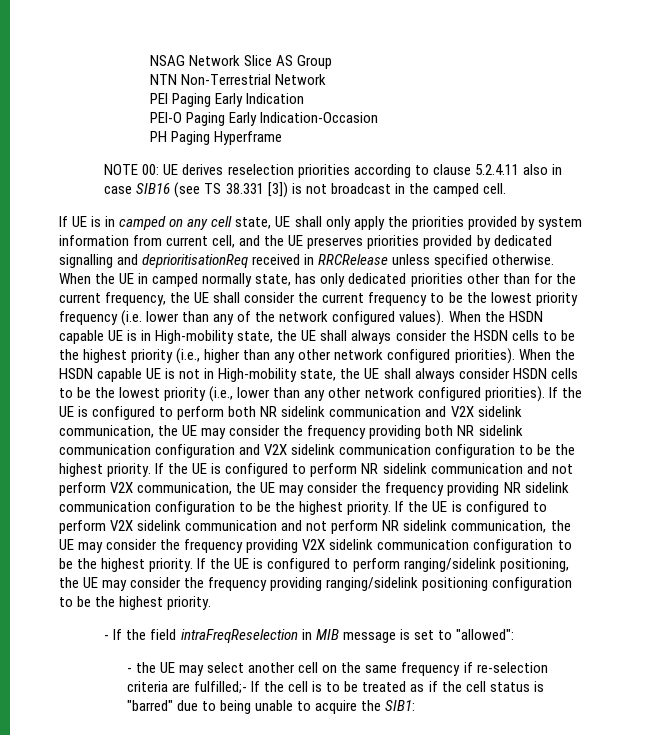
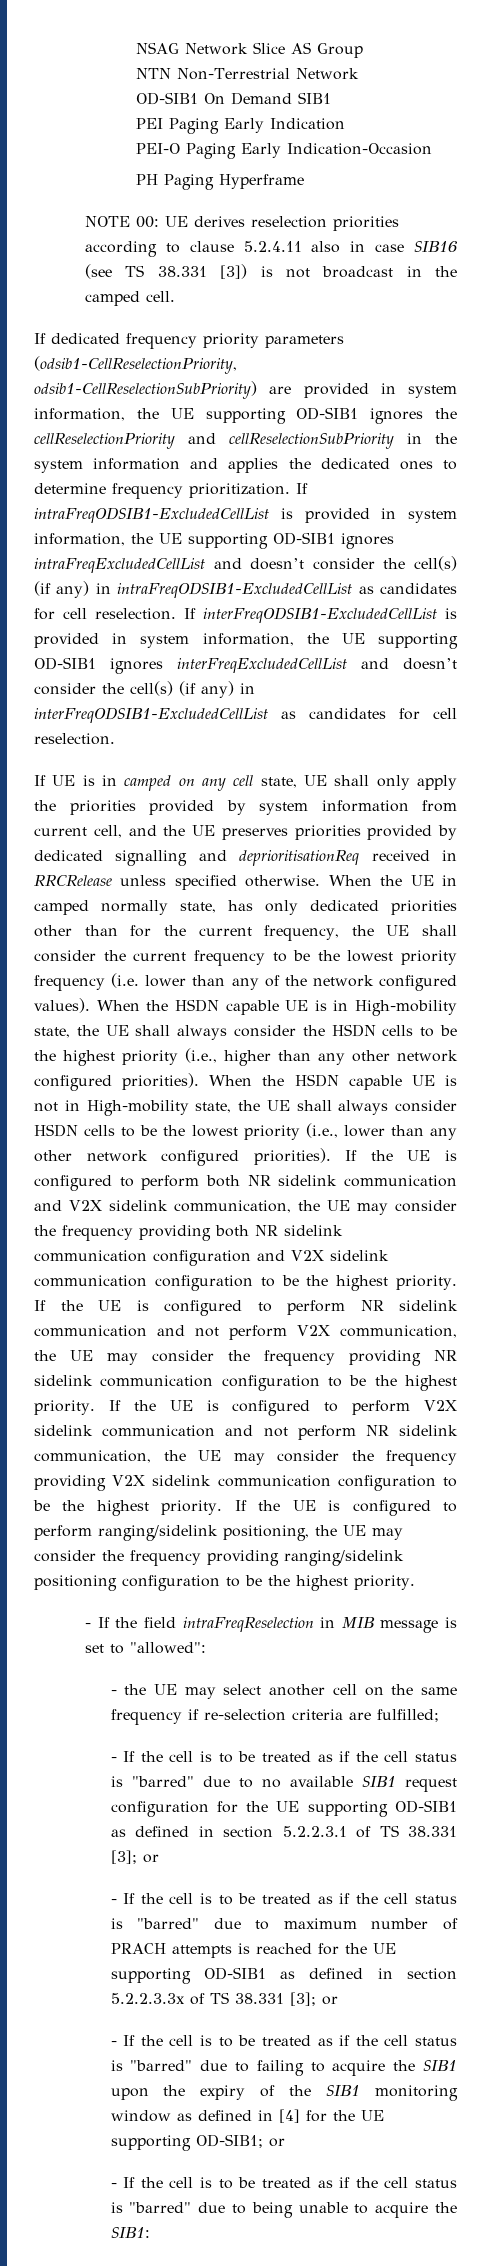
+ OD-SIB1 On Demand SIB1
+ If dedicated frequency priority parameters (odsib1-CellReselectionPriority, odsib1-CellReselectionSubPriority) are provided in system information, the UE supporting OD-SIB1 ignores the cellReselectionPriority and cellReselectionSubPriority in the system information and applies the dedicated ones to determine frequency prioritization. If intraFreqODSIB1-ExcludedCellList is provided in system information, the UE supporting OD-SIB1 ignores intraFreqExcludedCellList and doesn’t consider the cell(s) (if any) in intraFreqODSIB1-ExcludedCellList as candidates for cell reselection. If interFreqODSIB1-ExcludedCellList is provided in system information, the UE supporting OD-SIB1 ignores interFreqExcludedCellList and doesn’t consider the cell(s) (if any) in interFreqODSIB1-ExcludedCellList as candidates for cell reselection.
- - the UE may select another cell on the same frequency if re-selection criteria are fulfilled;- If the cell is to be treated as if the cell status is "barred" due to being unable to acquire the SIB1:
+ - the UE may select another cell on the same frequency if re-selection criteria are fulfilled;
+ - If the cell is to be treated as if the cell status is "barred" due to no available SIB1 request configuration for the UE supporting OD-SIB1 as defined in section 5.2.2.3.1 of TS 38.331 [3]; or
+ - If the cell is to be treated as if the cell status is "barred" due to maximum number of PRACH attempts is reached for the UE supporting OD-SIB1 as defined in section 5.2.2.3.3x of TS 38.331 [3]; or
+ - If the cell is to be treated as if the cell status is "barred" due to failing to acquire the SIB1 upon the expiry of the SIB1 monitoring window as defined in [4] for the UE supporting OD-SIB1; or
+ - If the cell is to be treated as if the cell status is "barred" due to being unable to acquire the SIB1:

